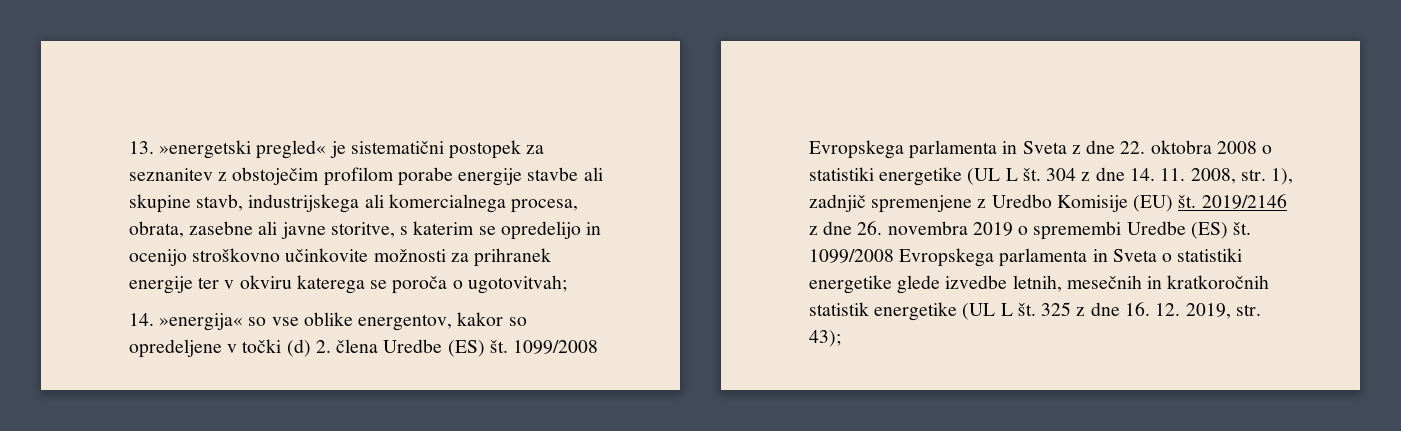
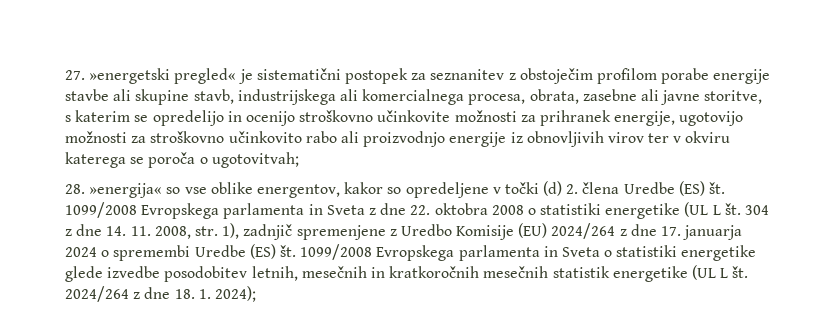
- 13. »energetski pregled« je sistematični postopek za seznanitev z obstoječim profilom porabe energije stavbe ali skupine stavb, industrijskega ali komercialnega procesa, obrata, zasebne ali javne storitve, s katerim se opredelijo in ocenijo stroškovno učinkovite možnosti za prihranek energije ter v okviru katerega se poroča o ugotovitvah;
+ 27. »energetski pregled« je sistematični postopek za seznanitev z obstoječim profilom porabe energije stavbe ali skupine stavb, industrijskega ali komercialnega procesa, obrata, zasebne ali javne storitve, s katerim se opredelijo in ocenijo stroškovno učinkovite možnosti za prihranek energije, ugotovijo možnosti za stroškovno učinkovito rabo ali proizvodnjo energije iz obnovljivih virov ter v okviru katerega se poroča o ugotovitvah;
- 14. »energija« so vse oblike energentov, kakor so opredeljene v točki (d) 2. člena Uredbe (ES) št.
+ 28. »energija« so vse oblike energentov, kakor so opredeljene v točki (d) 2. člena Uredbe (ES) št.
- 304 z dne 14. 11. 2008, str. 1), zadnjič spremenjene z Uredbo Komisije (EU) št. 2019/2146 z dne 26. novembra 2019 o spremembi Uredbe (ES) št.
+ 304 z dne 14. 11. 2008, str. 1), zadnjič spremenjene z Uredbo Komisije (EU) 2024/264 z dne 17. januarja 2024 o spremembi Uredbe (ES) št.
- 1099/2008 Evropskega parlamenta in Sveta o statistiki energetike glede izvedbe letnih, mesečnih in kratkoročnih statistik energetike (UL L št.
+ 1099/2008 Evropskega parlamenta in Sveta o statistiki energetike glede izvedbe posodobitev letnih, mesečnih in kratkoročnih mesečnih statistik energetike (UL L št.
- 325 z dne 16. 12. 2019, str. 43);
+ 2024/264 z dne 18. 1. 2024);

